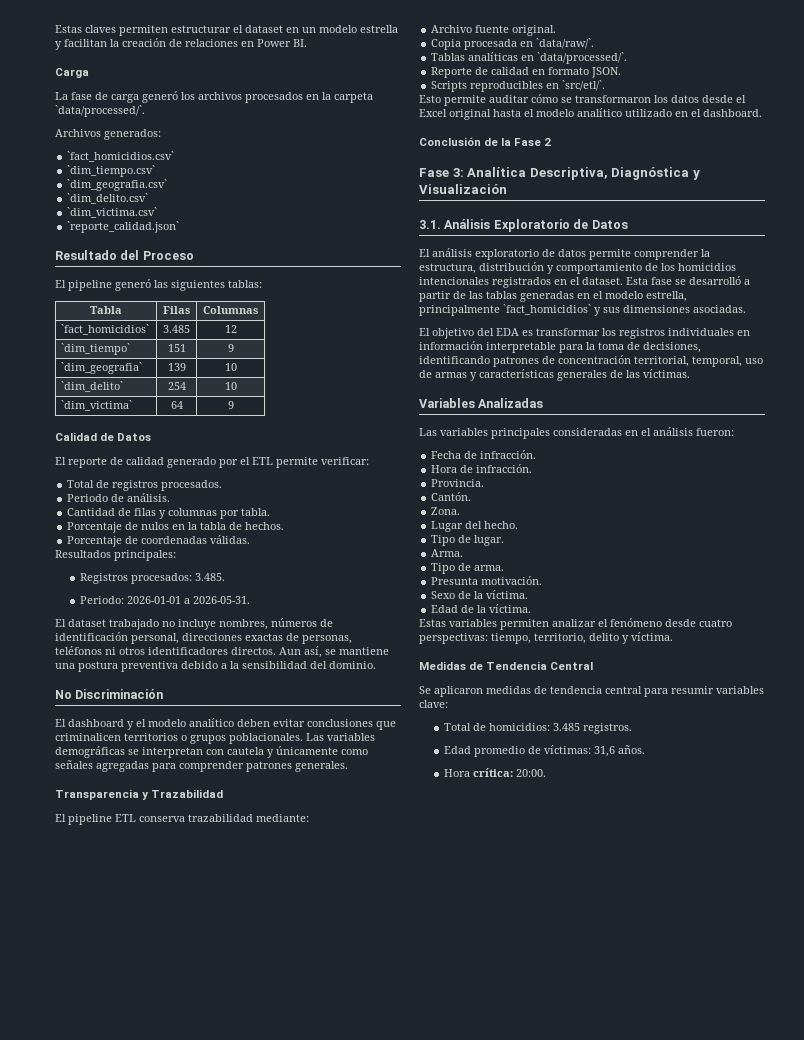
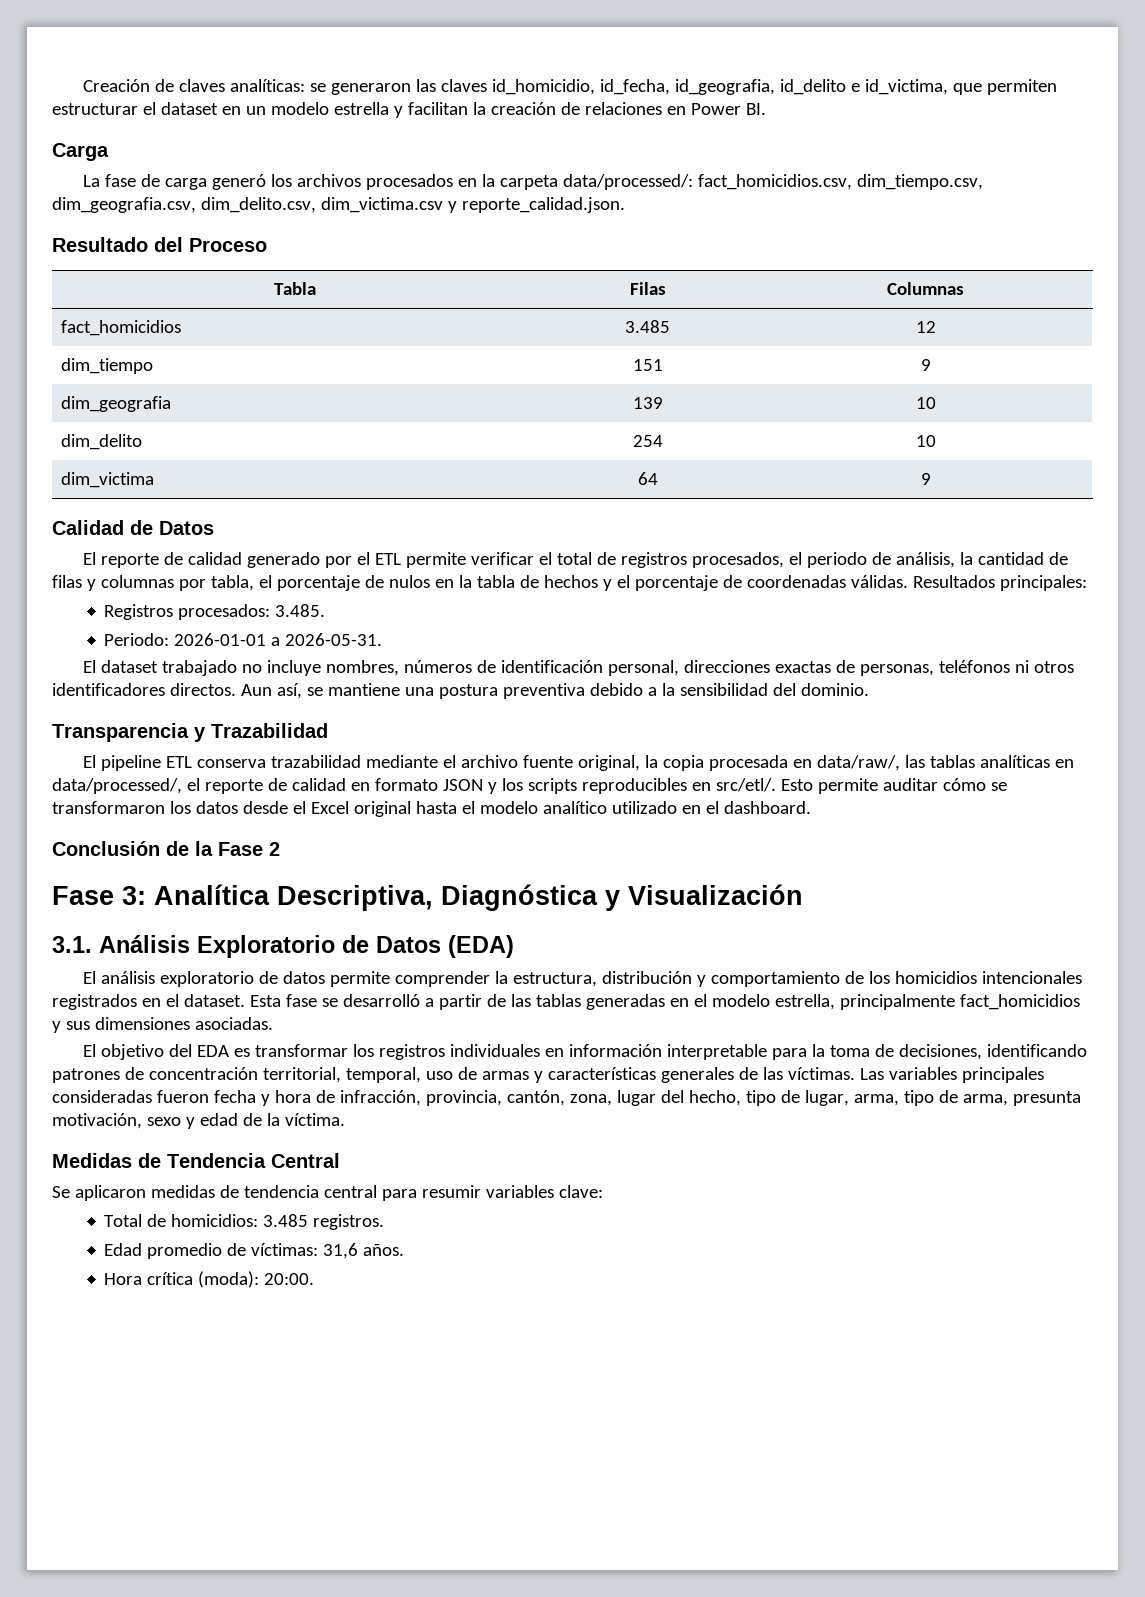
- Estas claves permiten estructurar el dataset en un modelo estrella y facilitan la creación de relaciones en Power BI.
+ Creación de claves analíticas: se generaron las claves id_homicidio, id_fecha, id_geografia, id_delito e id_victima, que permiten estructurar el dataset en un modelo estrella y facilitan la creación de relaciones en Power BI.
- La fase de carga generó los archivos procesados en la carpeta `data/processed/`.
- Archivos generados:
- `fact_homicidios.csv`
- `dim_tiempo.csv`
- `dim_geografia.csv`
- `dim_delito.csv`
- `dim_victima.csv`
- `reporte_calidad.json`
+ La fase de carga generó los archivos procesados en la carpeta data/processed/: fact_homicidios.csv, dim_tiempo.csv, dim_geografia.csv, dim_delito.csv, dim_victima.csv y reporte_calidad.json.
  Resultado del Proceso
- El pipeline generó las siguientes tablas:
- `fact_homicidios` | 3.485 | 12
+ fact_homicidios | 3.485 | 12
- `dim_tiempo` | 151 | 9
+ dim_tiempo | 151 | 9
- `dim_geografia` | 139 | 10
+ dim_geografia | 139 | 10
- `dim_delito` | 254 | 10
+ dim_delito | 254 | 10
- `dim_victima` | 64 | 9
+ dim_victima | 64 | 9
- El reporte de calidad generado por el ETL permite verificar:
- Total de registros procesados.
- Periodo de análisis.
- Cantidad de filas y columnas por tabla.
- Porcentaje de nulos en la tabla de hechos.
- Porcentaje de coordenadas válidas.
- Resultados principales:
+ El reporte de calidad generado por el ETL permite verificar el total de registros procesados, el periodo de análisis, la cantidad de filas y columnas por tabla, el porcentaje de nulos en la tabla de hechos y el porcentaje de coordenadas válidas. Resultados principales:
- No Discriminación
- El dashboard y el modelo analítico deben evitar conclusiones que criminalicen territorios o grupos poblacionales. Las variables demográficas se interpretan con cautela y únicamente como señales agregadas para comprender patrones generales.
- El pipeline ETL conserva trazabilidad mediante:
- Archivo fuente original.
- Copia procesada en `data/raw/`.
- Tablas analíticas en `data/processed/`.
- Reporte de calidad en formato JSON.
- Scripts reproducibles en `src/etl/`.
- Esto permite auditar cómo se transformaron los datos desde el Excel original hasta el modelo analítico utilizado en el dashboard.
+ El pipeline ETL conserva trazabilidad mediante el archivo fuente original, la copia procesada en data/raw/, las tablas analíticas en data/processed/, el reporte de calidad en formato JSON y los scripts reproducibles en src/etl/. Esto permite auditar cómo se transformaron los datos desde el Excel original hasta el modelo analítico utilizado en el dashboard.
- 3.1. Análisis Exploratorio de Datos
+ 3.1. Análisis Exploratorio de Datos (EDA)
- Esta fase se desarrolló a partir de las tablas generadas en el modelo estrella, principalmente `fact_homicidios` y sus dimensiones asociadas.
+ Esta fase se desarrolló a partir de las tablas generadas en el modelo estrella, principalmente fact_homicidios y sus dimensiones asociadas.
- El objetivo del EDA es transformar los registros individuales en información interpretable para la toma de decisiones, identificando patrones de concentración territorial, temporal, uso de armas y características generales de las víctimas.
- Variables Analizadas
- Las variables principales consideradas en el análisis fueron:
- Fecha de infracción.
- Hora de infracción.
- Provincia.
- Cantón.
- Zona.
- Lugar del hecho.
- Tipo de lugar.
- Arma.
- Tipo de arma.
- Presunta motivación.
- Sexo de la víctima.
- Edad de la víctima.
- Estas variables permiten analizar el fenómeno desde cuatro perspectivas: tiempo, territorio, delito y víctima.
+ El objetivo del EDA es transformar los registros individuales en información interpretable para la toma de decisiones, identificando patrones de concentración territorial, temporal, uso de armas y características generales de las víctimas. Las variables principales consideradas fueron fecha y hora de infracción, provincia, cantón, zona, lugar del hecho, tipo de lugar, arma, tipo de arma, presunta motivación, sexo y edad de la víctima.
- Hora crítica: 20:00.
+ Hora crítica (moda): 20:00.

